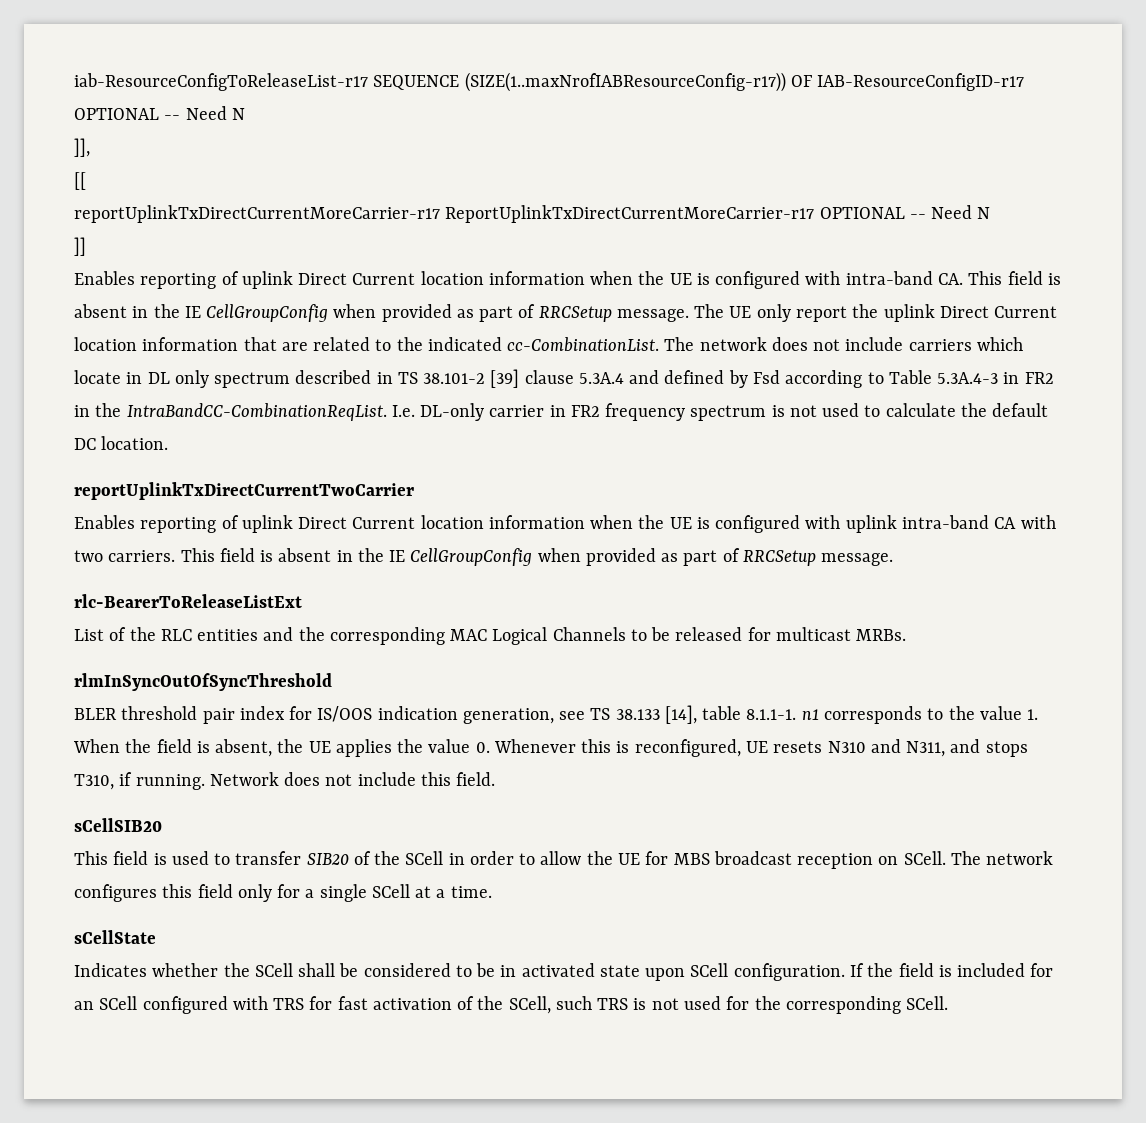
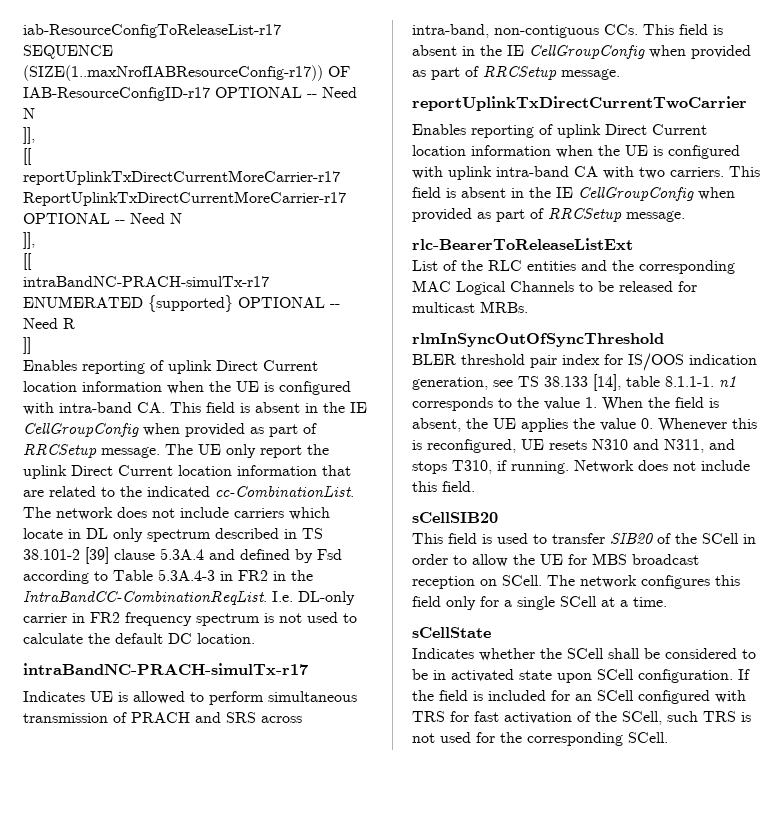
  reportUplinkTxDirectCurrentMoreCarrier-r17 ReportUplinkTxDirectCurrentMoreCarrier-r17 OPTIONAL -- Need N
+ ]],
+ [[
+ intraBandNC-PRACH-simulTx-r17 ENUMERATED {supported} OPTIONAL -- Need R
  I.e. DL-only carrier in FR2 frequency spectrum is not used to calculate the default DC location.
+ intraBandNC-PRACH-simulTx-r17
+ Indicates UE is allowed to perform simultaneous transmission of PRACH and SRS across intra-band, non-contiguous CCs. This field is absent in the IE CellGroupConfig when provided as part of RRCSetup message.

